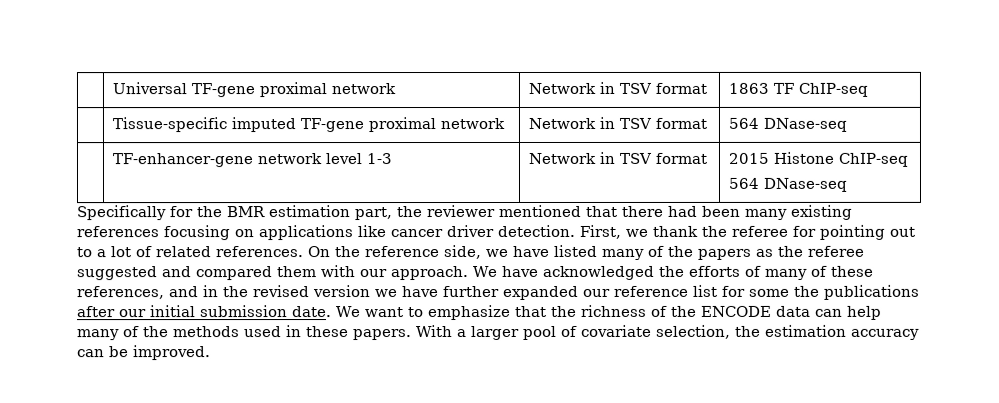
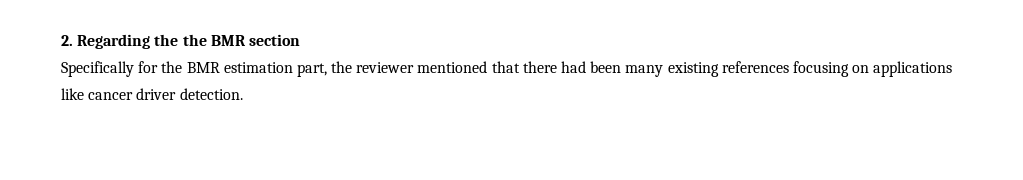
- | Universal TF-gene proximal network | Network in TSV format | 1863 TF ChIP-seq
- | Tissue-specific imputed TF-gene proximal network | Network in TSV format | 564 DNase-seq
- | TF-enhancer-gene network level 1-3 | Network in TSV format | 2015 Histone ChIP-seq
- 564 DNase-seq
+ 2. Regarding the the BMR section
- First, we thank the referee for pointing out to a lot of related references. On the reference side, we have listed many of the papers as the referee suggested and compared them with our approach. We have acknowledged the efforts of many of these references, and in the revised version we have further expanded our reference list for some the publications after our initial submission date. We want to emphasize that the richness of the ENCODE data can help many of the methods used in these papers. With a larger pool of covariate selection, the estimation accuracy can be improved.

